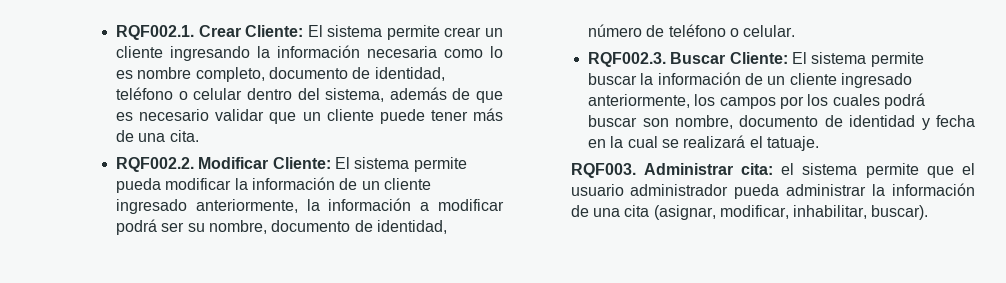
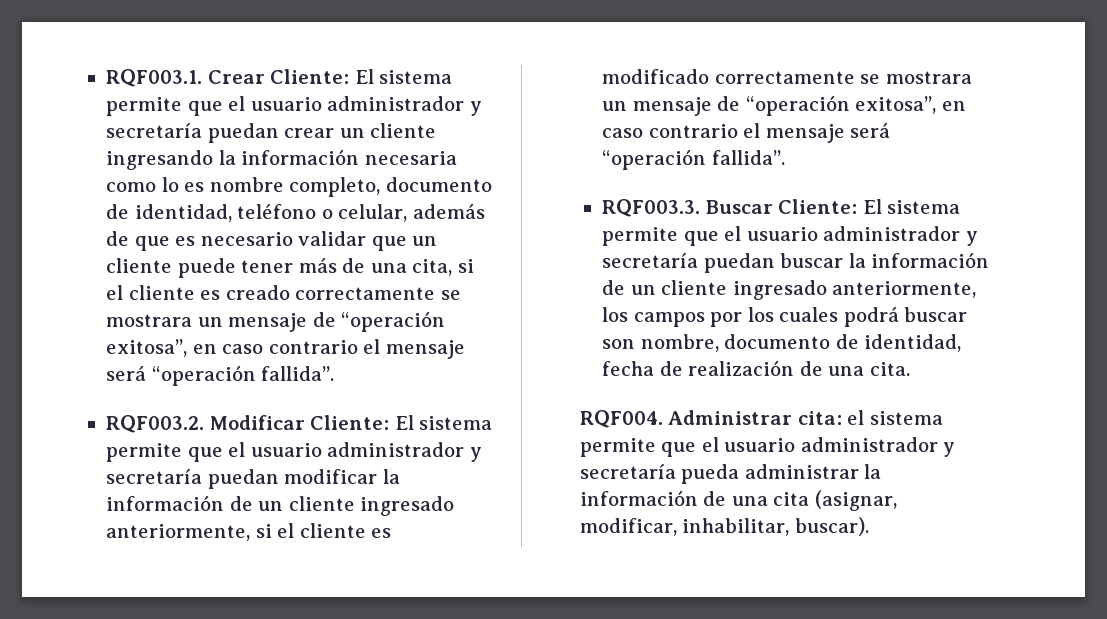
- RQF002.1. Crear Cliente:
+ RQF003.1. Crear Cliente:
- El sistema permite crear un cliente ingresando la información necesaria como lo es nombre completo, documento de identidad, teléfono o celular dentro del sistema, además de que es necesario validar que un cliente puede tener más de una cita.
- RQF002.2. Modificar Cliente:
+ El sistema permite que el usuario administrador y secretaría puedan crear un cliente ingresando la información necesaria como lo es nombre completo, documento de identidad, teléfono o celular, además de que es necesario validar que un cliente puede tener más de una cita, si el cliente es creado correctamente se mostrara un mensaje de “operación exitosa”, en caso contrario el mensaje será “operación fallida”.
+ RQF003.2. Modificar Cliente:
- El sistema permite pueda modificar la información de un cliente ingresado anteriormente, la información a modificar podrá ser su nombre, documento de identidad, número de teléfono o celular.
- RQF002.3. Buscar Cliente:
+ El sistema permite que el usuario administrador y secretaría puedan modificar la información de un cliente ingresado anteriormente, si el cliente es modificado correctamente se mostrara un mensaje de “operación exitosa”, en caso contrario el mensaje será “operación fallida”.
+ RQF003.3. Buscar Cliente:
- El sistema permite buscar la información de un cliente ingresado anteriormente, los campos por los cuales podrá buscar son nombre, documento de identidad y fecha en la cual se realizará el tatuaje.
- RQF003.
+ El sistema permite que el usuario administrador y secretaría puedan buscar la información de un cliente ingresado anteriormente, los campos por los cuales podrá buscar son nombre, documento de identidad, fecha de realización de una cita.
+ RQF004.
- Administrar cita: el sistema permite que el usuario administrador pueda administrar la información de una cita (asignar, modificar, inhabilitar, buscar).
+ Administrar cita: el sistema permite que el usuario administrador y secretaría pueda administrar la información de una cita (asignar, modificar, inhabilitar, buscar).

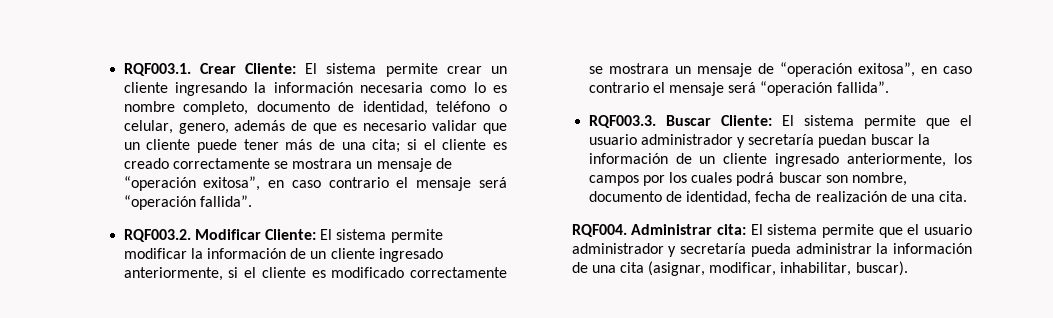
- RQF003.1. Crear Cliente: El sistema permite que el usuario administrador y secretaría puedan crear un cliente ingresando la información necesaria como lo es nombre completo, documento de identidad, teléfono o celular, además de que es necesario validar que un cliente puede tener más de una cita, si el cliente es creado correctamente se mostrara un mensaje de “operación exitosa”, en caso contrario el mensaje será “operación fallida”.
+ RQF003.1. Crear Cliente: El sistema permite crear un cliente ingresando la información necesaria como lo es nombre completo, documento de identidad, teléfono o celular, genero, además de que es necesario validar que un cliente puede tener más de una cita; si el cliente es creado correctamente se mostrara un mensaje de “operación exitosa”, en caso contrario el mensaje será “operación fallida”.
- RQF003.2. Modificar Cliente: El sistema permite que el usuario administrador y secretaría puedan modificar la información de un cliente ingresado anteriormente, si el cliente es modificado correctamente se mostrara un mensaje de “operación exitosa”, en caso contrario el mensaje será “operación fallida”.
+ RQF003.2. Modificar Cliente: El sistema permite modificar la información de un cliente ingresado anteriormente, si el cliente es modificado correctamente se mostrara un mensaje de “operación exitosa”, en caso contrario el mensaje será “operación fallida”.
- Administrar cita: el sistema permite que el usuario administrador y secretaría pueda administrar la información de una cita (asignar, modificar, inhabilitar, buscar).
+ Administrar cita: El sistema permite que el usuario administrador y secretaría pueda administrar la información de una cita (asignar, modificar, inhabilitar, buscar).

